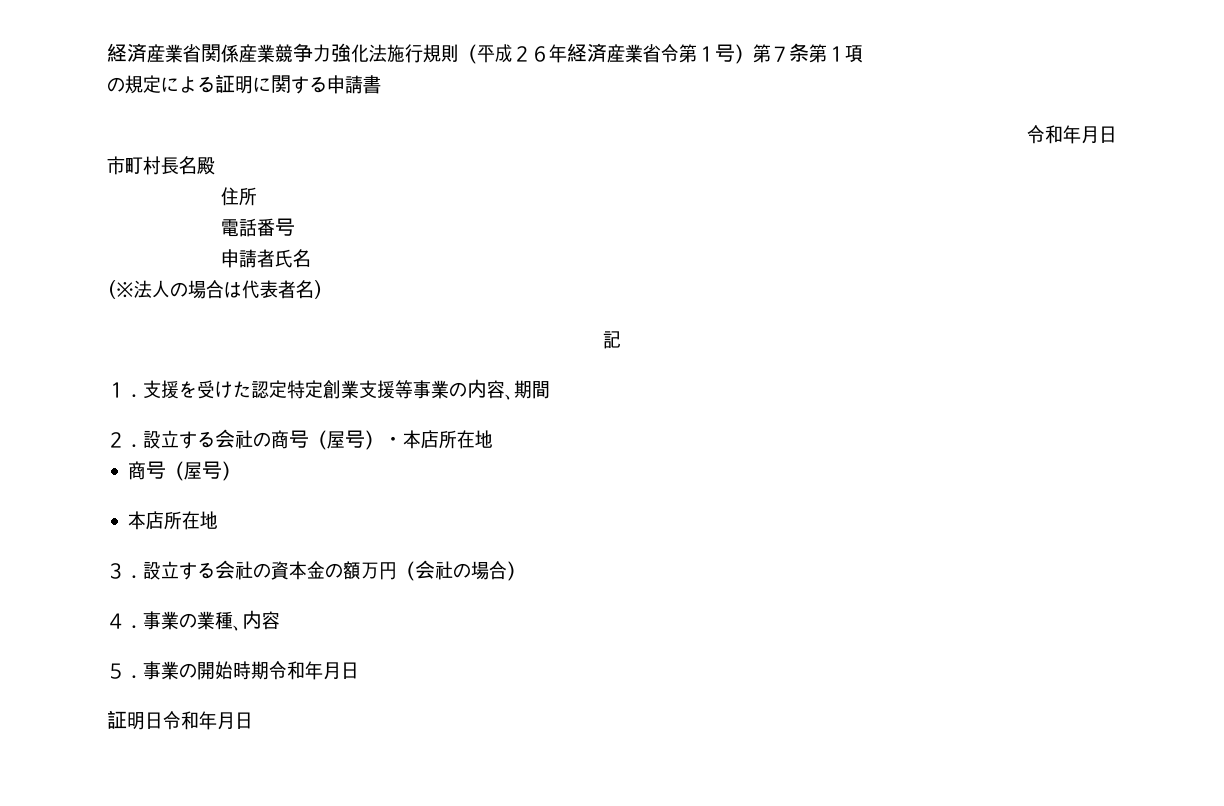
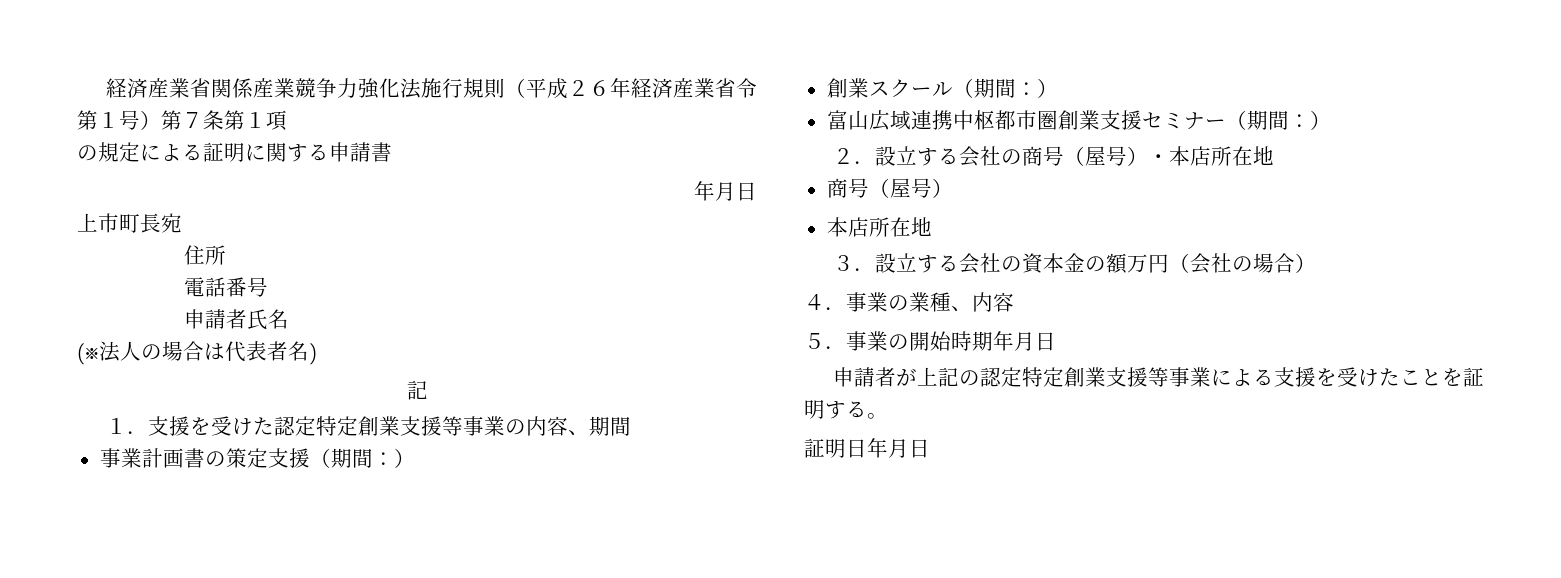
  の規定による証明に関する申請書
- 令和年月日
- 市町村長名殿
+ 年月日
+ 上市町長宛
+ 事業計画書の策定支援（期間：）
+ 創業スクール（期間：）
+ 富山広域連携中枢都市圏創業支援セミナー（期間：）
- ５．事業の開始時期令和年月日
+ ５．事業の開始時期年月日
+ 申請者が上記の認定特定創業支援等事業による支援を受けたことを証明する。
- 証明日令和年月日
+ 証明日年月日

